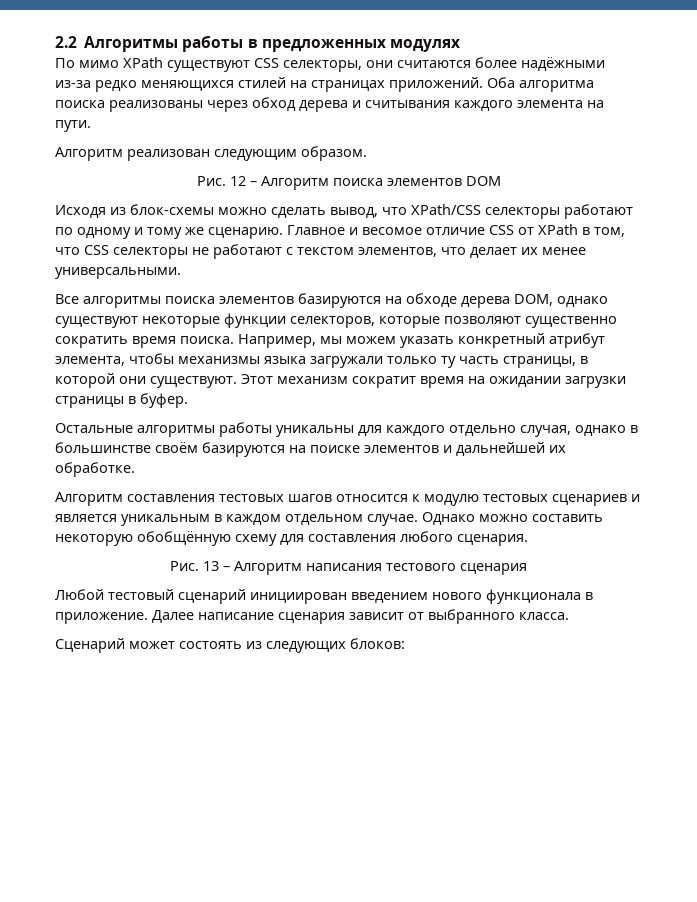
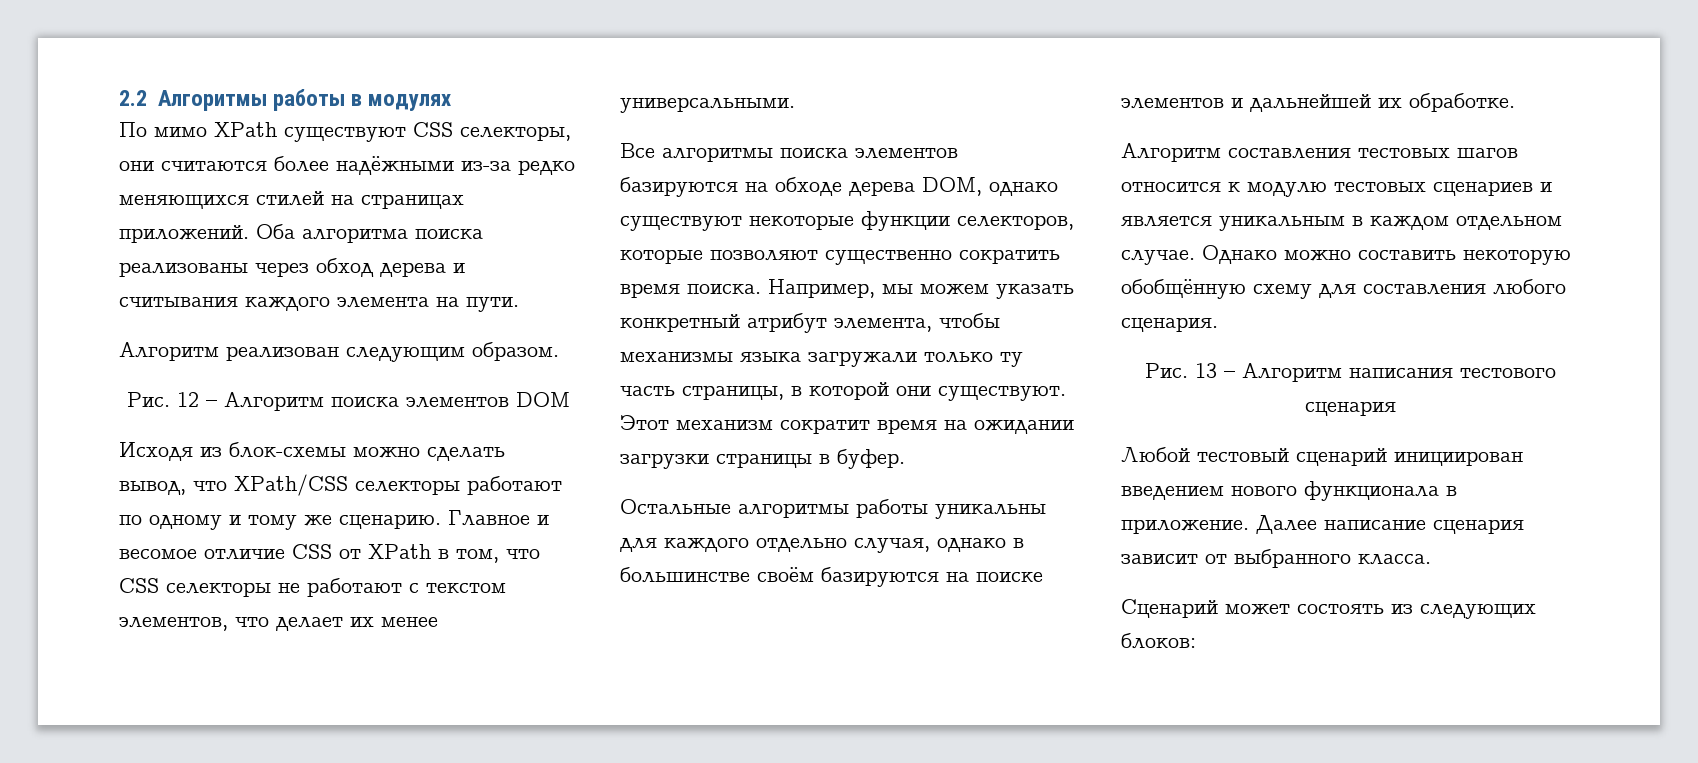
- 2.2 Алгоритмы работы в предложенных модулях
+ 2.2 Алгоритмы работы в модулях

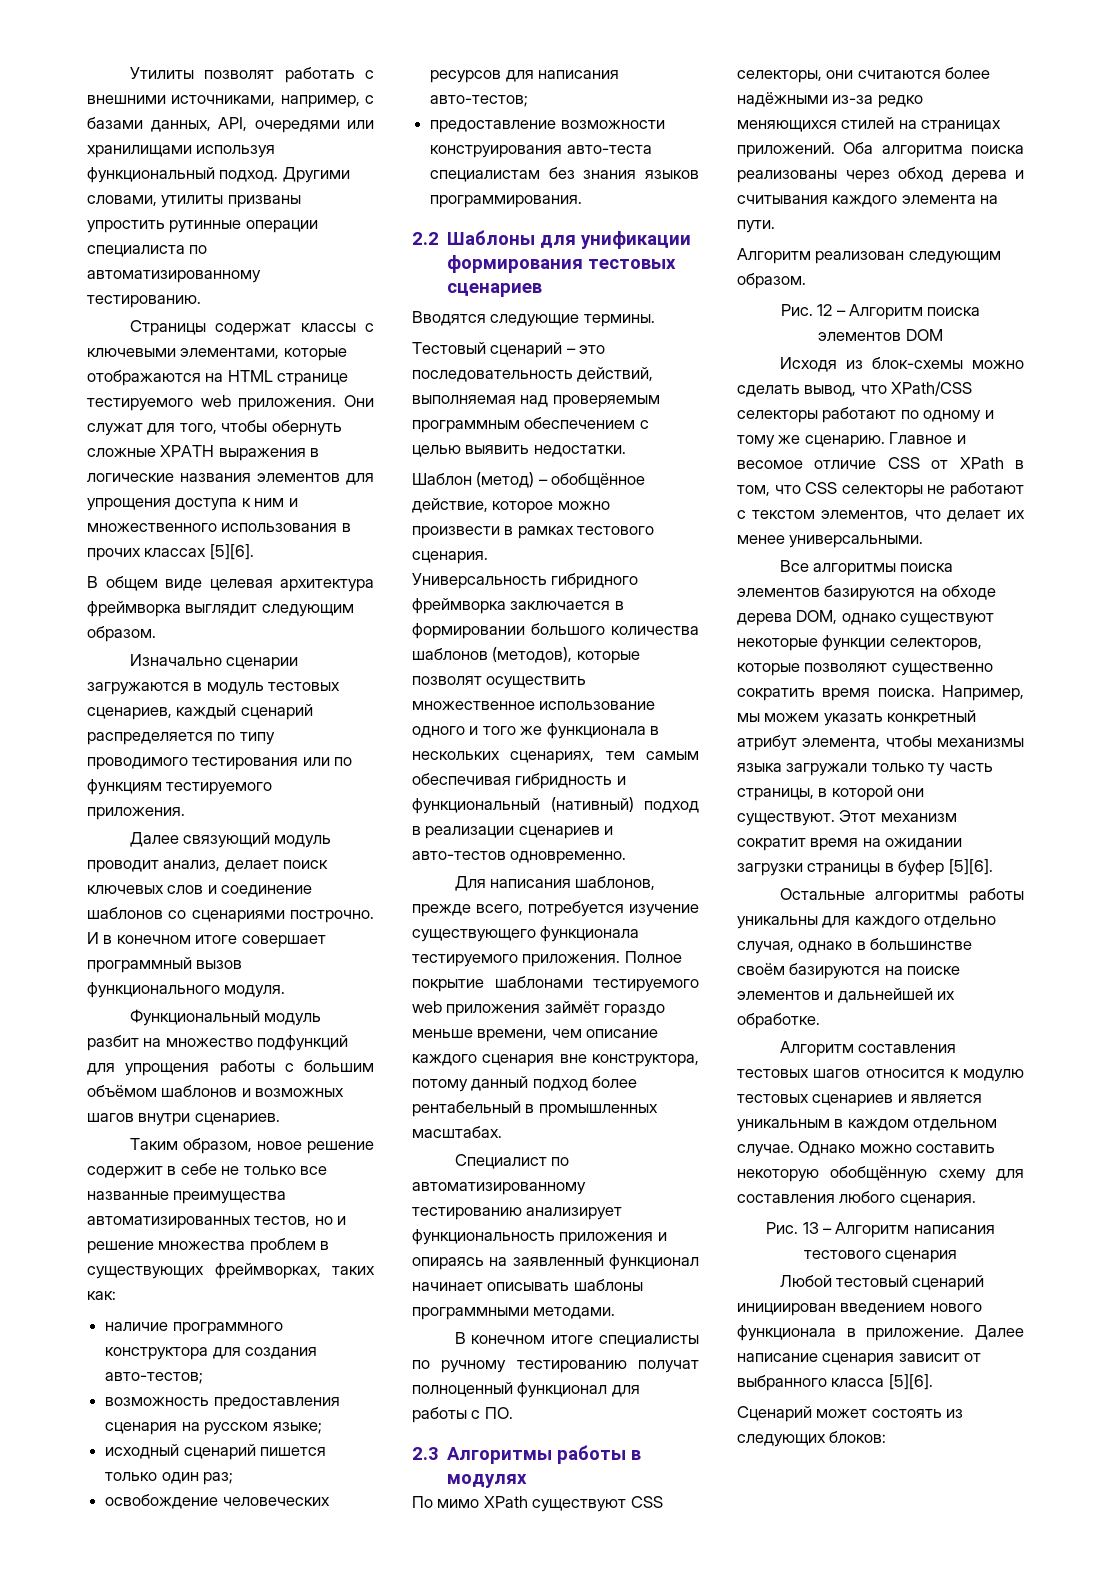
- 2.2 Алгоритмы работы в модулях
+ Утилиты позволят работать с внешними источниками, например, с базами данных, API, очередями или хранилищами используя функциональный подход. Другими словами, утилиты призваны упростить рутинные операции специалиста по автоматизированному тестированию.
+ Страницы содержат классы с ключевыми элементами, которые отображаются на HTML странице тестируемого web приложения. Они служат для того, чтобы обернуть сложные XPATH выражения в логические названия элементов для упрощения доступа к ним и множественного использования в прочих классах [5][6].
+ В общем виде целевая архитектура фреймворка выглядит следующим образом.
+ Изначально сценарии загружаются в модуль тестовых сценариев, каждый сценарий распределяется по типу проводимого тестирования или по функциям тестируемого приложения.
+ Далее связующий модуль проводит анализ, делает поиск ключевых слов и соединение шаблонов со сценариями построчно. И в конечном итоге совершает программный вызов функционального модуля.
+ Функциональный модуль разбит на множество подфункций для упрощения работы с большим объёмом шаблонов и возможных шагов внутри сценариев.
+ Таким образом, новое решение содержит в себе не только все названные преимущества автоматизированных тестов, но и решение множества проблем в существующих фреймворках, таких как:
+ наличие программного конструктора для создания авто-тестов;
+ возможность предоставления сценария на русском языке;
+ исходный сценарий пишется только один раз;
+ освобождение человеческих ресурсов для написания авто-тестов;
+ предоставление возможности конструирования авто-теста специалистам без знания языков программирования.
+ 2.2 Шаблоны для унификации формирования тестовых сценариев
+ Вводятся следующие термины.
+ Тестовый сценарий – это последовательность действий, выполняемая над проверяемым программным обеспечением с целью выявить недостатки.
+ Шаблон (метод) – обобщённое действие, которое можно произвести в рамках тестового сценария.
+ Универсальность гибридного фреймворка заключается в формировании большого количества шаблонов (методов), которые позволят осуществить множественное использование одного и того же функционала в нескольких сценариях, тем самым обеспечивая гибридность и функциональный (нативный) подход в реализации сценариев и авто-тестов одновременно.
+ Для написания шаблонов, прежде всего, потребуется изучение существующего функционала тестируемого приложения. Полное покрытие шаблонами тестируемого web приложения займёт гораздо меньше времени, чем описание каждого сценария вне конструктора, потому данный подход более рентабельный в промышленных масштабах.
+ Специалист по автоматизированному тестированию анализирует функциональность приложения и опираясь на заявленный функционал начинает описывать шаблоны программными методами.
+ В конечном итоге специалисты по ручному тестированию получат полноценный функционал для работы с ПО.
+ 2.3 Алгоритмы работы в модулях
- Этот механизм сократит время на ожидании загрузки страницы в буфер.
+ Этот механизм сократит время на ожидании загрузки страницы в буфер [5][6].
- Далее написание сценария зависит от выбранного класса.
+ Далее написание сценария зависит от выбранного класса [5][6].

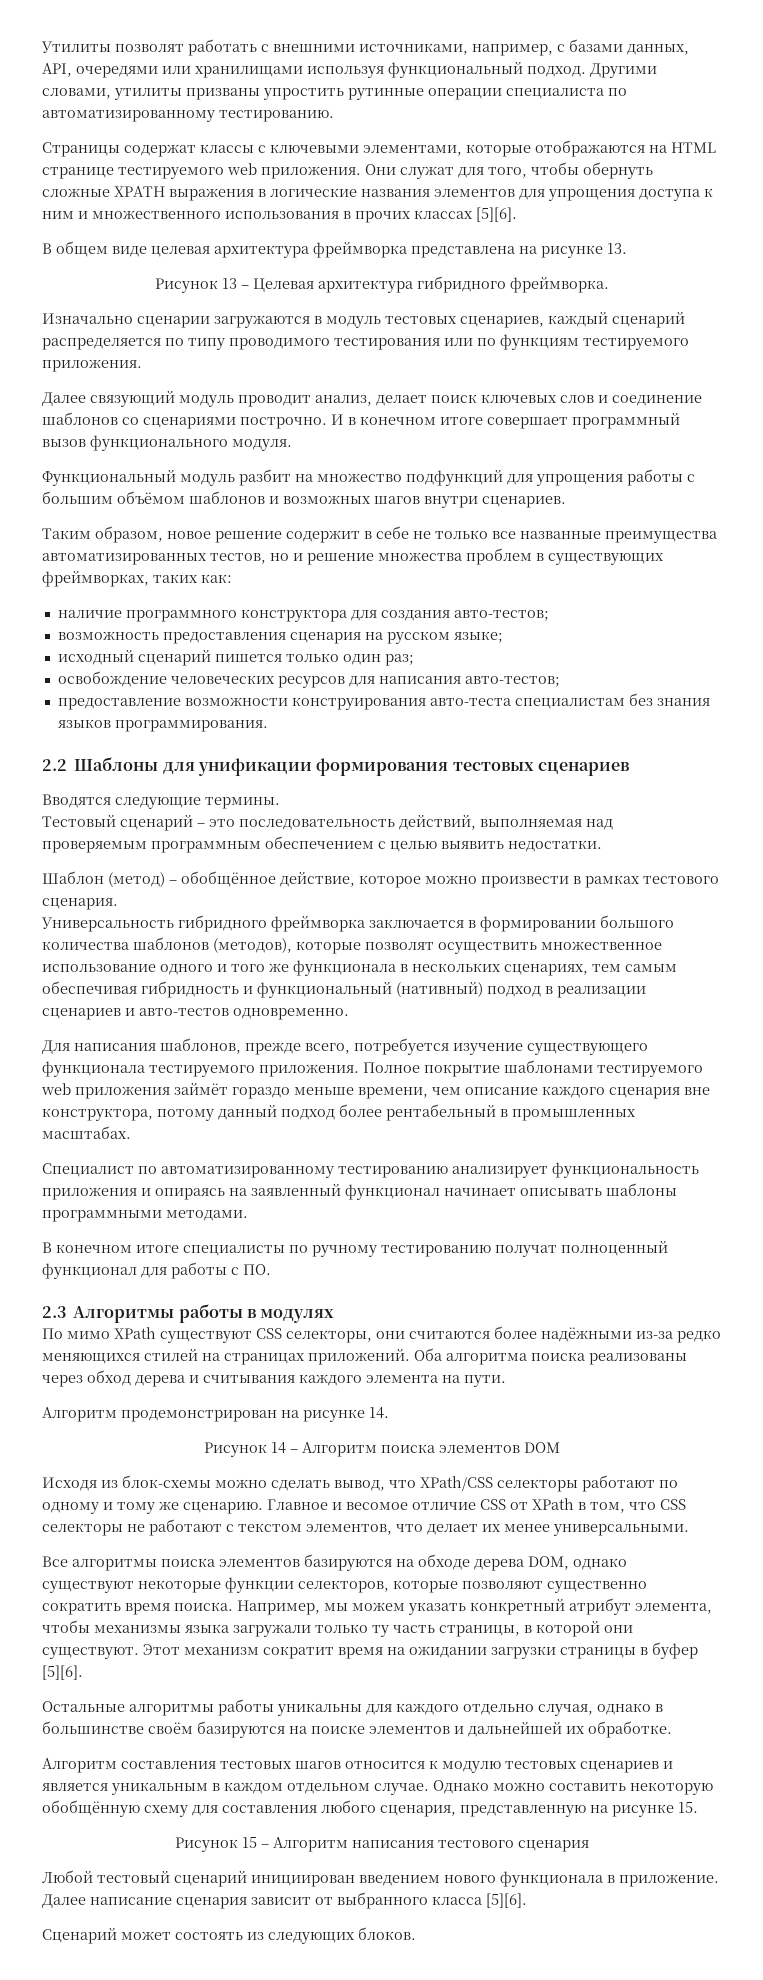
- В общем виде целевая архитектура фреймворка выглядит следующим образом.
+ В общем виде целевая архитектура фреймворка представлена на рисунке 13.
+ Рисунок 13 – Целевая архитектура гибридного фреймворка.
- Алгоритм реализован следующим образом.
- Рис. 12 – Алгоритм поиска элементов DOM
+ Алгоритм продемонстрирован на рисунке 14.
+ Рисунок 14 – Алгоритм поиска элементов DOM
- Однако можно составить некоторую обобщённую схему для составления любого сценария.
- Рис. 13 – Алгоритм написания тестового сценария
+ Однако можно составить некоторую обобщённую схему для составления любого сценария, представленную на рисунке 15.
+ Рисунок 15 – Алгоритм написания тестового сценария
- Сценарий может состоять из следующих блоков:
+ Сценарий может состоять из следующих блоков.

